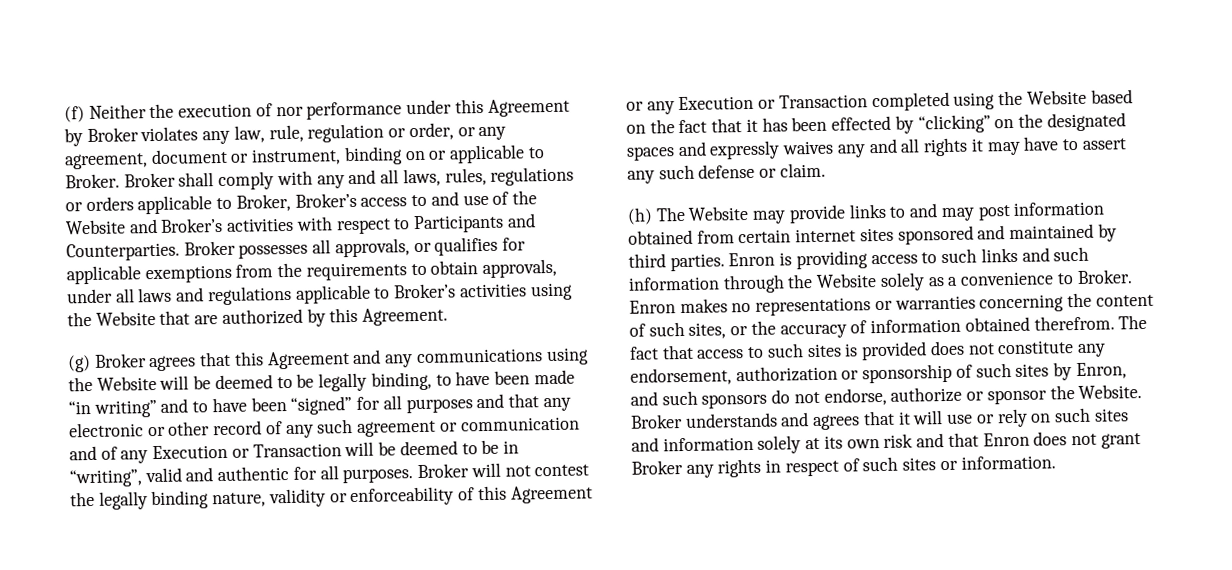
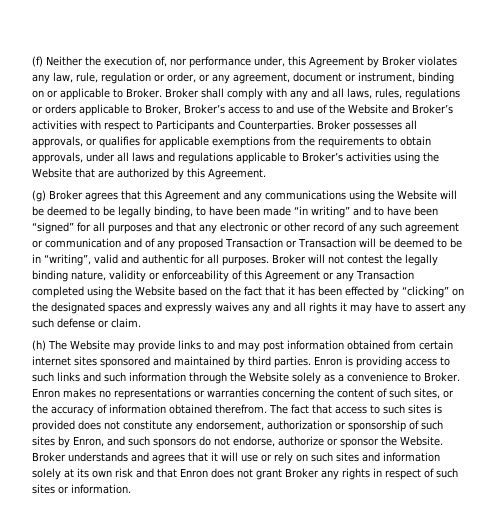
- (f) Neither the execution of nor performance under this Agreement by Broker violates any law, rule, regulation or order, or any agreement, document or instrument, binding on or applicable to Broker.
+ (f) Neither the execution of, nor performance under, this Agreement by Broker violates any law, rule, regulation or order, or any agreement, document or instrument, binding on or applicable to Broker.
- (g) Broker agrees that this Agreement and any communications using the Website will be deemed to be legally binding, to have been made “in writing” and to have been “signed” for all purposes and that any electronic or other record of any such agreement or communication and of any Execution or Transaction will be deemed to be in “writing”, valid and authentic for all purposes.
+ (g) Broker agrees that this Agreement and any communications using the Website will be deemed to be legally binding, to have been made “in writing” and to have been “signed” for all purposes and that any electronic or other record of any such agreement or communication and of any proposed Transaction or Transaction will be deemed to be in “writing”, valid and authentic for all purposes.
- Broker will not contest the legally binding nature, validity or enforceability of this Agreement or any Execution or Transaction completed using the Website based on the fact that it has been effected by “clicking” on the designated spaces and expressly waives any and all rights it may have to assert any such defense or claim.
+ Broker will not contest the legally binding nature, validity or enforceability of this Agreement or any Transaction completed using the Website based on the fact that it has been effected by “clicking” on the designated spaces and expressly waives any and all rights it may have to assert any such defense or claim.

